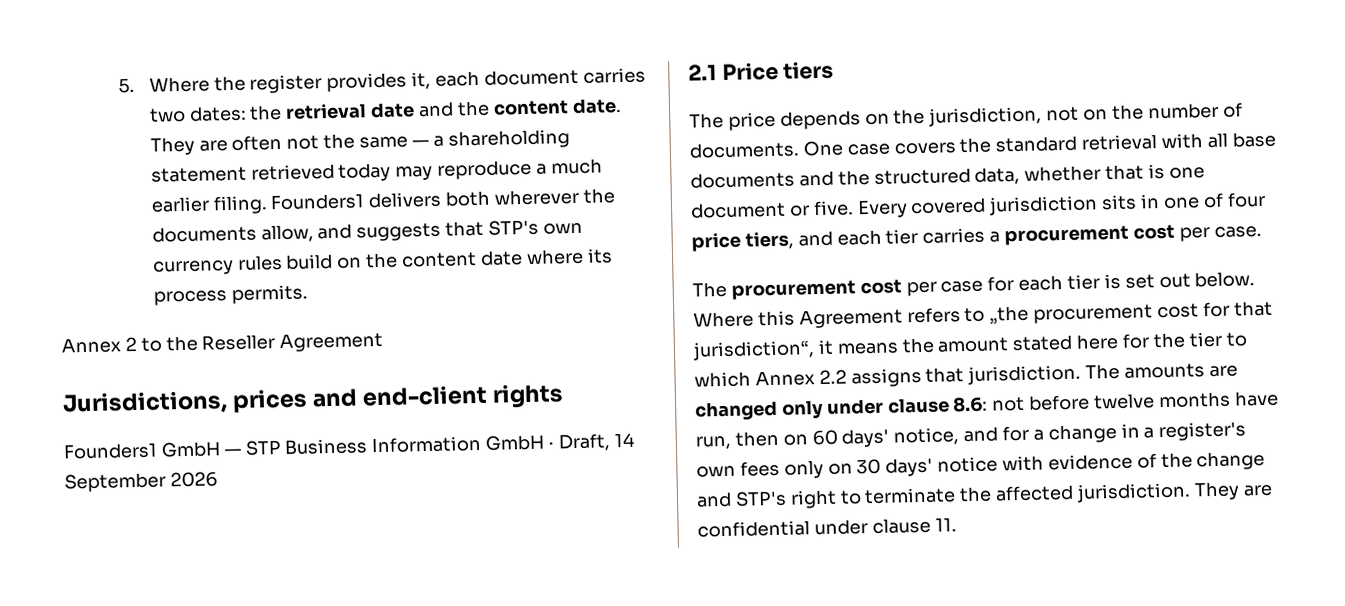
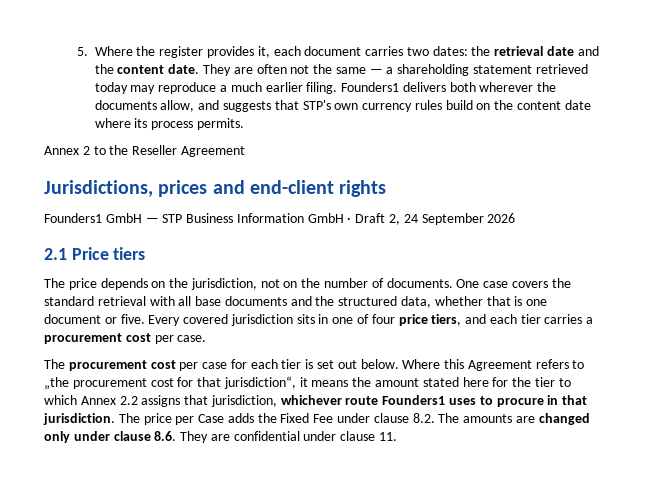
- Founders1 GmbH — STP Business Information GmbH · Draft, 14 September 2026
+ Founders1 GmbH — STP Business Information GmbH · Draft 2, 24 September 2026
- Where this Agreement refers to „the procurement cost for that jurisdiction“, it means the amount stated here for the tier to which Annex 2.2 assigns that jurisdiction. The amounts are changed only under clause 8.6: not before twelve months have run, then on 60 days' notice, and for a change in a register's own fees only on 30 days' notice with evidence of the change and STP's right to terminate the affected jurisdiction. They are confidential under clause 11.
+ Where this Agreement refers to „the procurement cost for that jurisdiction“, it means the amount stated here for the tier to which Annex 2.2 assigns that jurisdiction, whichever route Founders1 uses to procure in that jurisdiction. The price per Case adds the Fixed Fee under clause 8.2. The amounts are changed only under clause 8.6. They are confidential under clause 11.

